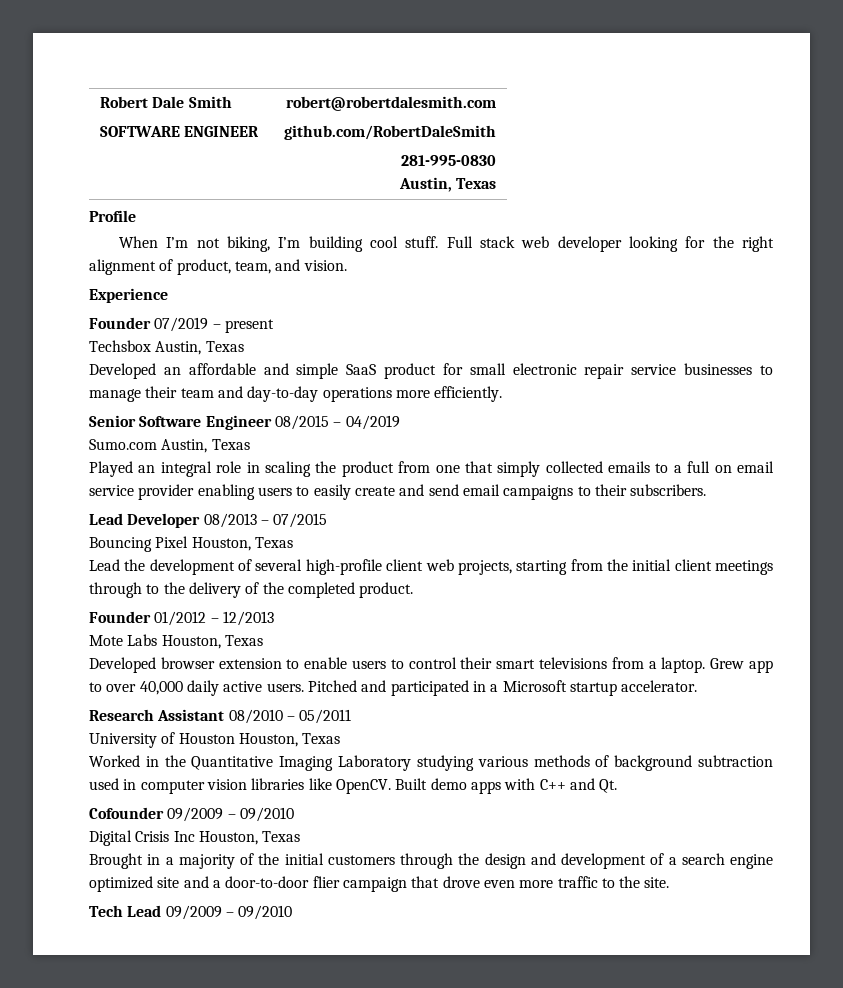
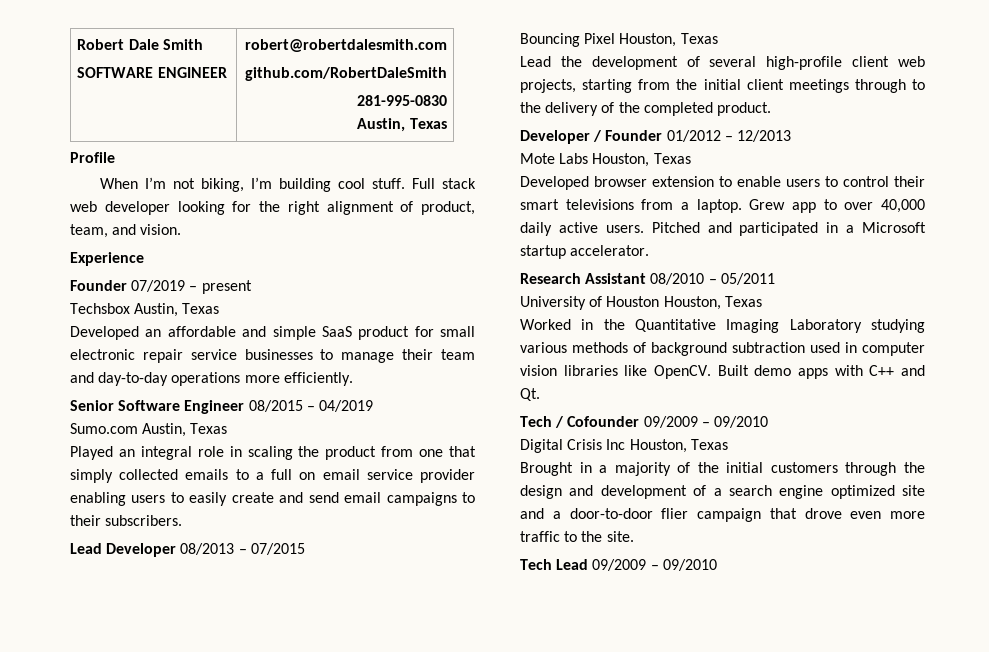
- Founder 01/2012 – 12/2013
+ Developer / Founder 01/2012 – 12/2013
- Cofounder 09/2009 – 09/2010
+ Tech / Cofounder 09/2009 – 09/2010

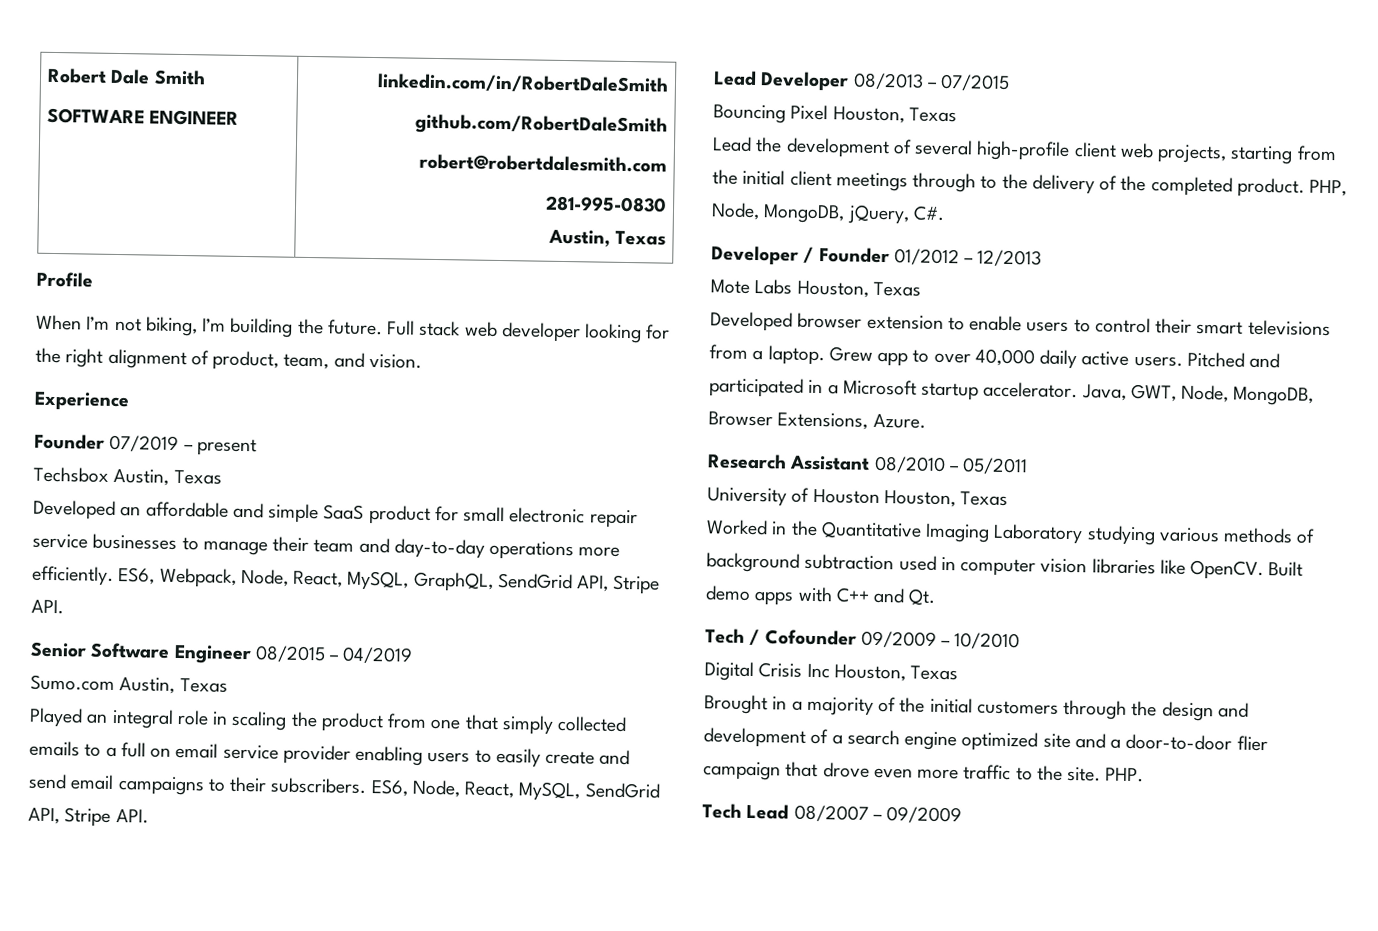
  Robert Dale Smith
- SOFTWARE ENGINEER | robert@robertdalesmith.com
+ SOFTWARE ENGINEER | linkedin.com/in/RobertDaleSmith
  github.com/RobertDaleSmith
+ robert@robertdalesmith.com
- When I’m not biking, I’m building cool stuff.
+ When I’m not biking, I’m building the future.
+ ES6, Webpack, Node, React, MySQL, GraphQL, SendGrid API, Stripe API.
+ ES6, Node, React, MySQL, SendGrid API, Stripe API.
+ PHP, Node, MongoDB, jQuery, C#.
+ Java, GWT, Node, MongoDB, Browser Extensions, Azure.
- Tech / Cofounder 09/2009 – 09/2010
+ Tech / Cofounder 09/2009 – 10/2010
+ PHP.
- Tech Lead 09/2009 – 09/2010
+ Tech Lead 08/2007 – 09/2009

